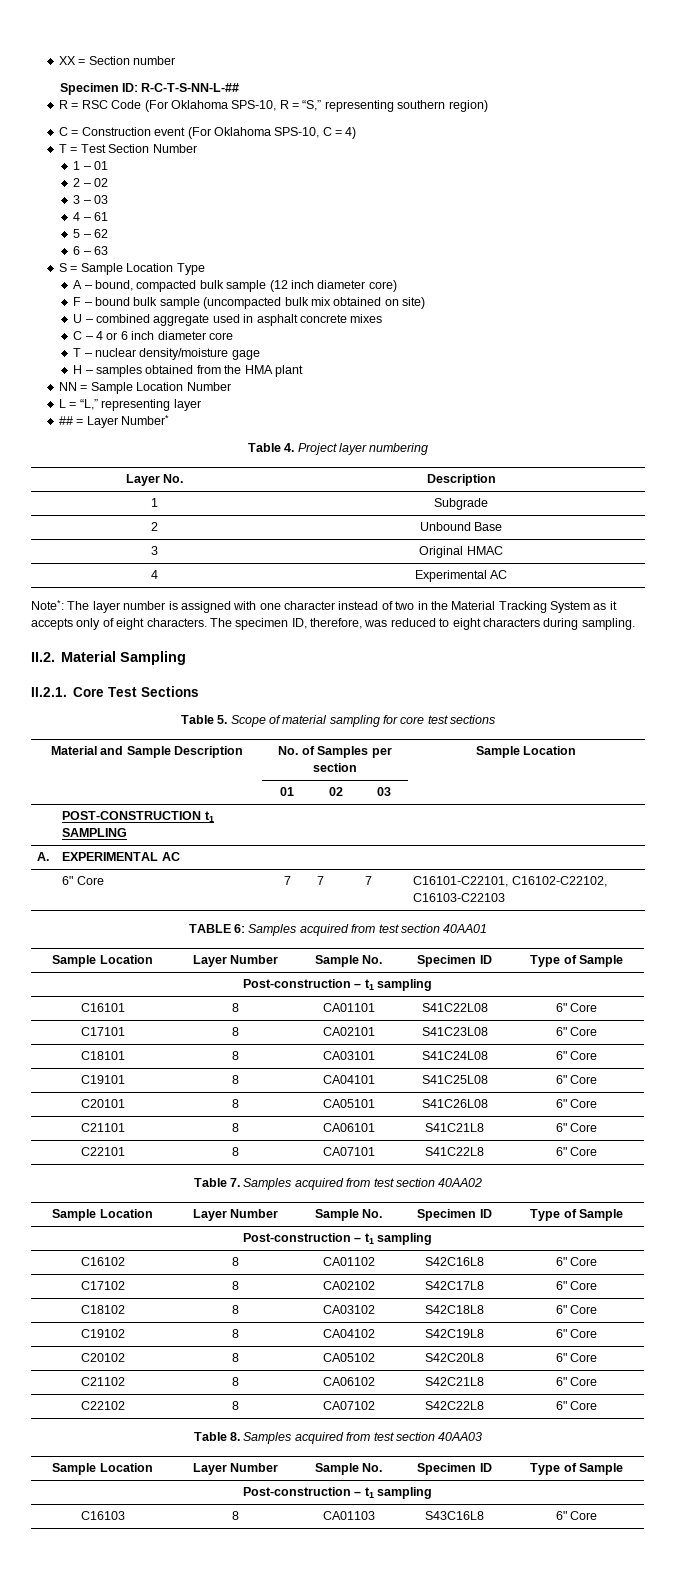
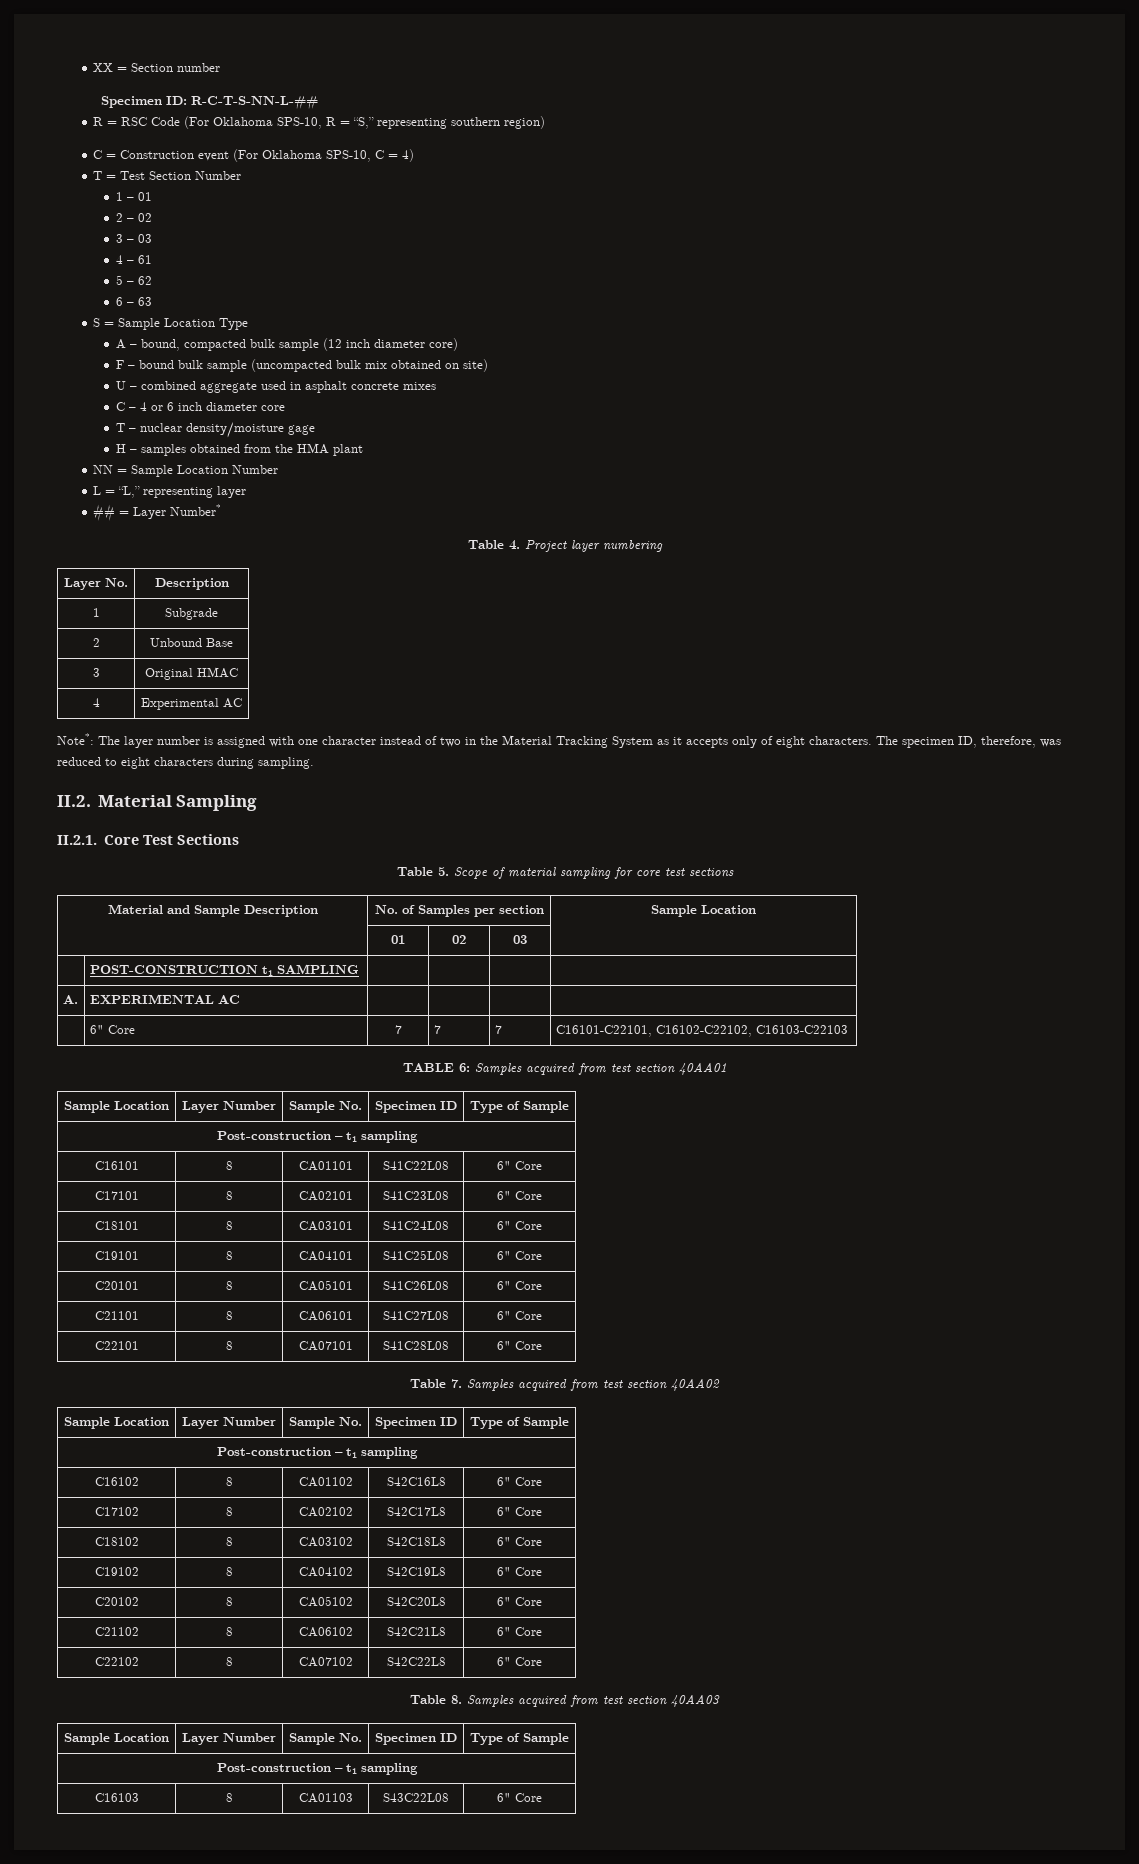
- C21101 | 8 | CA06101 | S41C21L8 | 6" Core
+ C21101 | 8 | CA06101 | S41C27L08 | 6" Core
- C22101 | 8 | CA07101 | S41C22L8 | 6" Core
+ C22101 | 8 | CA07101 | S41C28L08 | 6" Core
- C16103 | 8 | CA01103 | S43C16L8 | 6" Core
+ C16103 | 8 | CA01103 | S43C22L08 | 6" Core

